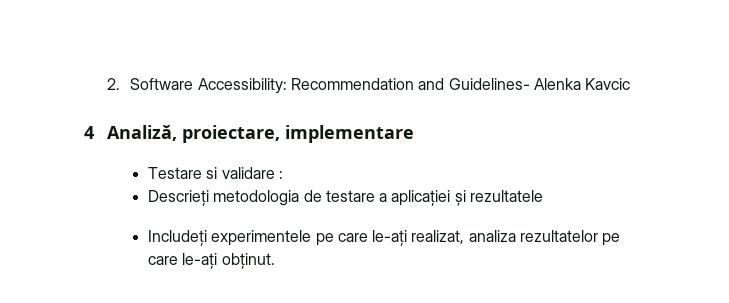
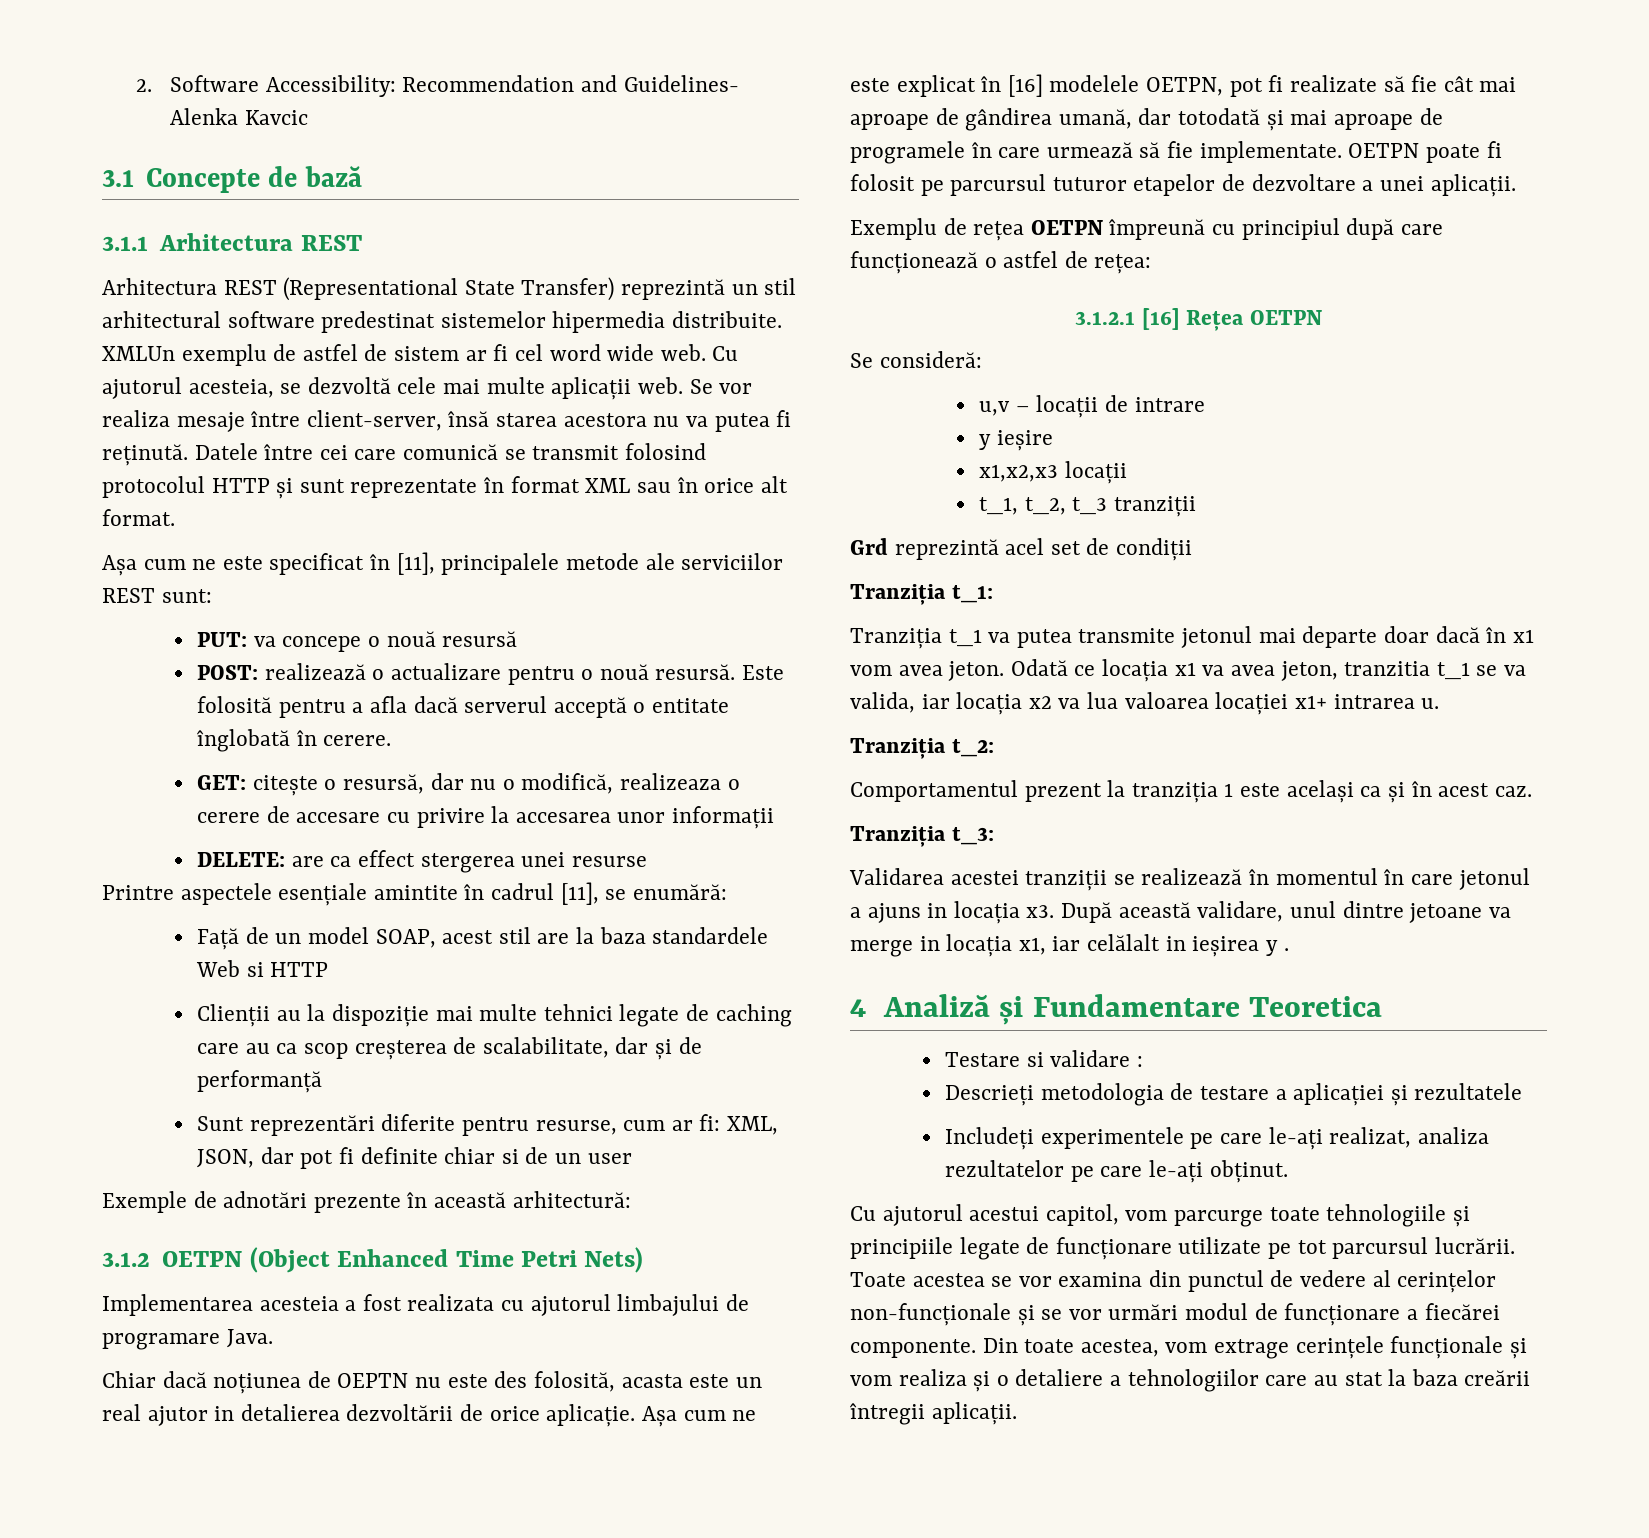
- 4 Analiză, proiectare, implementare
+ 3.1 Concepte de bază
+ 3.1.1 Arhitectura REST
+ Arhitectura REST (Representational State Transfer) reprezintă un stil arhitectural software predestinat sistemelor hipermedia distribuite. XMLUn exemplu de astfel de sistem ar fi cel word wide web. Cu ajutorul acesteia, se dezvoltă cele mai multe aplicații web. Se vor realiza mesaje între client-server, însă starea acestora nu va putea fi reținută. Datele între cei care comunică se transmit folosind protocolul HTTP și sunt reprezentate în format XML sau în orice alt format.
+ Așa cum ne este specificat în [11], principalele metode ale serviciilor REST sunt:
+ PUT: va concepe o nouă resursă
+ POST: realizează o actualizare pentru o nouă resursă. Este folosită pentru a afla dacă serverul acceptă o entitate înglobată în cerere.
+ GET: citește o resursă, dar nu o modifică, realizeaza o cerere de accesare cu privire la accesarea unor informații
+ DELETE: are ca effect stergerea unei resurse
+ Printre aspectele esențiale amintite în cadrul [11], se enumără:
+ Față de un model SOAP, acest stil are la baza standardele Web si HTTP
+ Clienții au la dispoziție mai multe tehnici legate de caching care au ca scop creșterea de scalabilitate, dar și de performanță
+ Sunt reprezentări diferite pentru resurse, cum ar fi: XML, JSON, dar pot fi definite chiar si de un user
+ Exemple de adnotări prezente în această arhitectură:
+ 3.1.2 OETPN (Object Enhanced Time Petri Nets)
+ Implementarea acesteia a fost realizata cu ajutorul limbajului de programare Java.
+ Chiar dacă noțiunea de OEPTN nu este des folosită, acasta este un real ajutor in detalierea dezvoltării de orice aplicație. Așa cum ne este explicat în [16] modelele OETPN, pot fi realizate să fie cât mai aproape de gândirea umană, dar totodată și mai aproape de programele în care urmează să fie implementate. OETPN poate fi folosit pe parcursul tuturor etapelor de dezvoltare a unei aplicații.
+ Exemplu de rețea OETPN împreună cu principiul după care funcționează o astfel de rețea:
+ 3.1.2.1 [16] Rețea OETPN
+ Se consideră:
+ u,v – locații de intrare
+ y ieșire
+ x1,x2,x3 locații
+ t_1, t_2, t_3 tranziții
+ Grd reprezintă acel set de condiții
+ Tranziția t_1:
+ Tranziția t_1 va putea transmite jetonul mai departe doar dacă în x1 vom avea jeton. Odată ce locația x1 va avea jeton, tranzitia t_1 se va valida, iar locația x2 va lua valoarea locației x1+ intrarea u.
+ Tranziția t_2:
+ Comportamentul prezent la tranziția 1 este același ca și în acest caz.
+ Tranziția t_3:
+ Validarea acestei tranziții se realizează în momentul în care jetonul a ajuns in locația x3. După această validare, unul dintre jetoane va merge in locația x1, iar celălalt in ieșirea y .
+ 4 Analiză și Fundamentare Teoretica
+ Cu ajutorul acestui capitol, vom parcurge toate tehnologiile și principiile legate de funcționare utilizate pe tot parcursul lucrării. Toate acestea se vor examina din punctul de vedere al cerințelor non-funcționale și se vor urmări modul de funcționare a fiecărei componente. Din toate acestea, vom extrage cerințele funcționale și vom realiza și o detaliere a tehnologiilor care au stat la baza creării întregii aplicații.

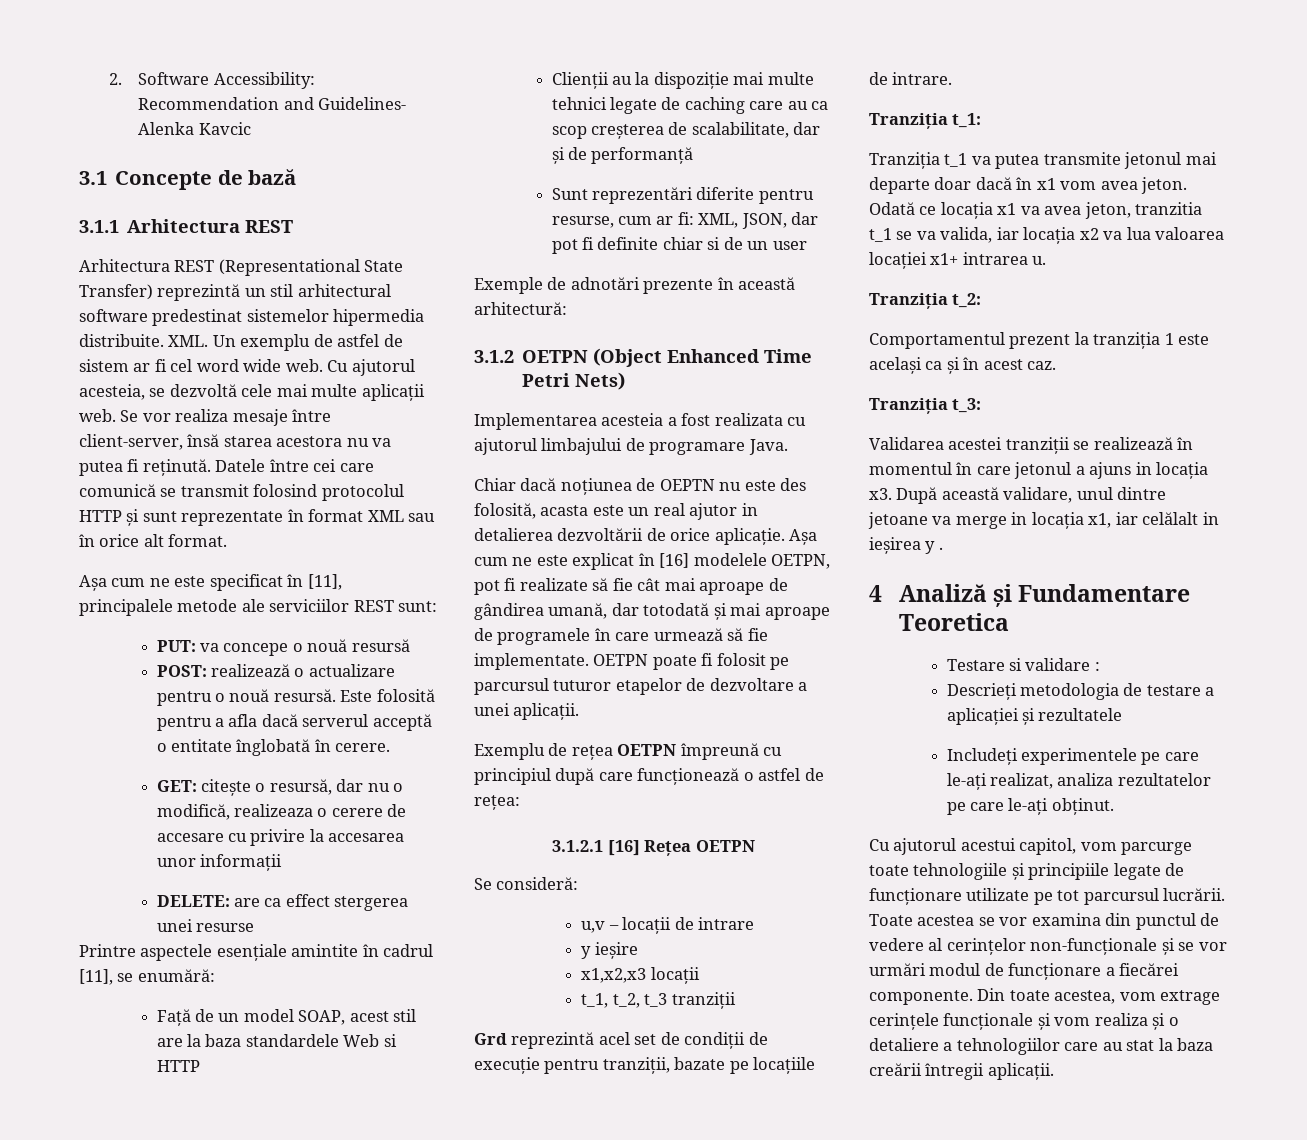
- XMLUn exemplu de astfel de sistem ar fi cel word wide web.
+ XML. Un exemplu de astfel de sistem ar fi cel word wide web.
- Grd reprezintă acel set de condiții
+ Grd reprezintă acel set de condiții de execuție pentru tranziții, bazate pe locațiile de intrare.

